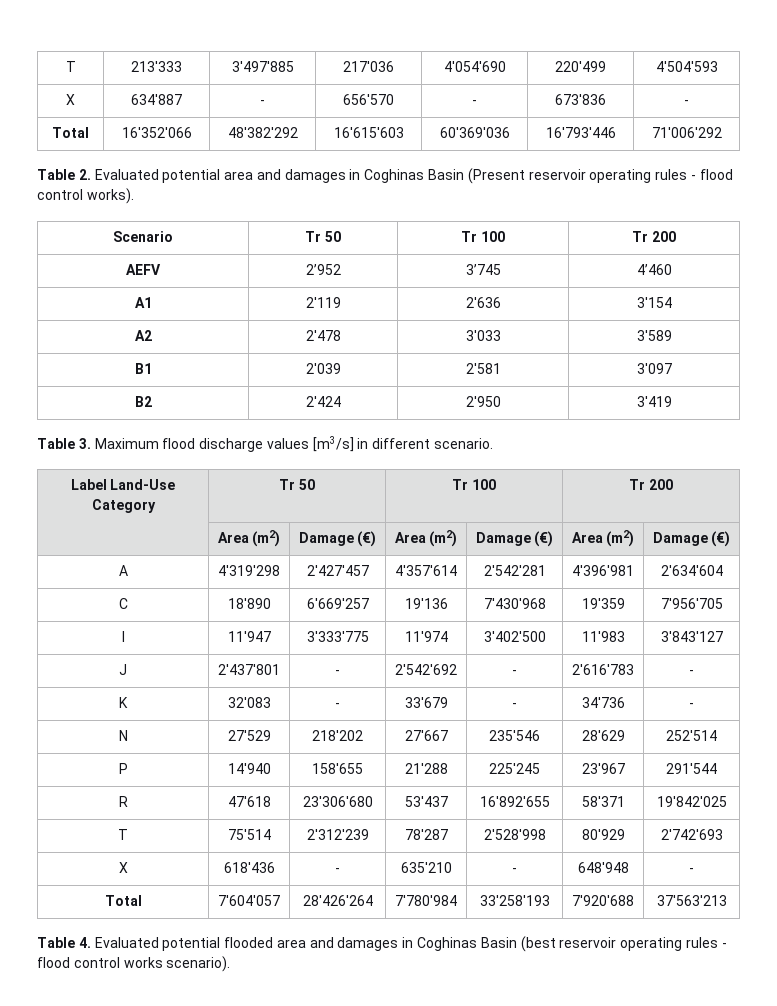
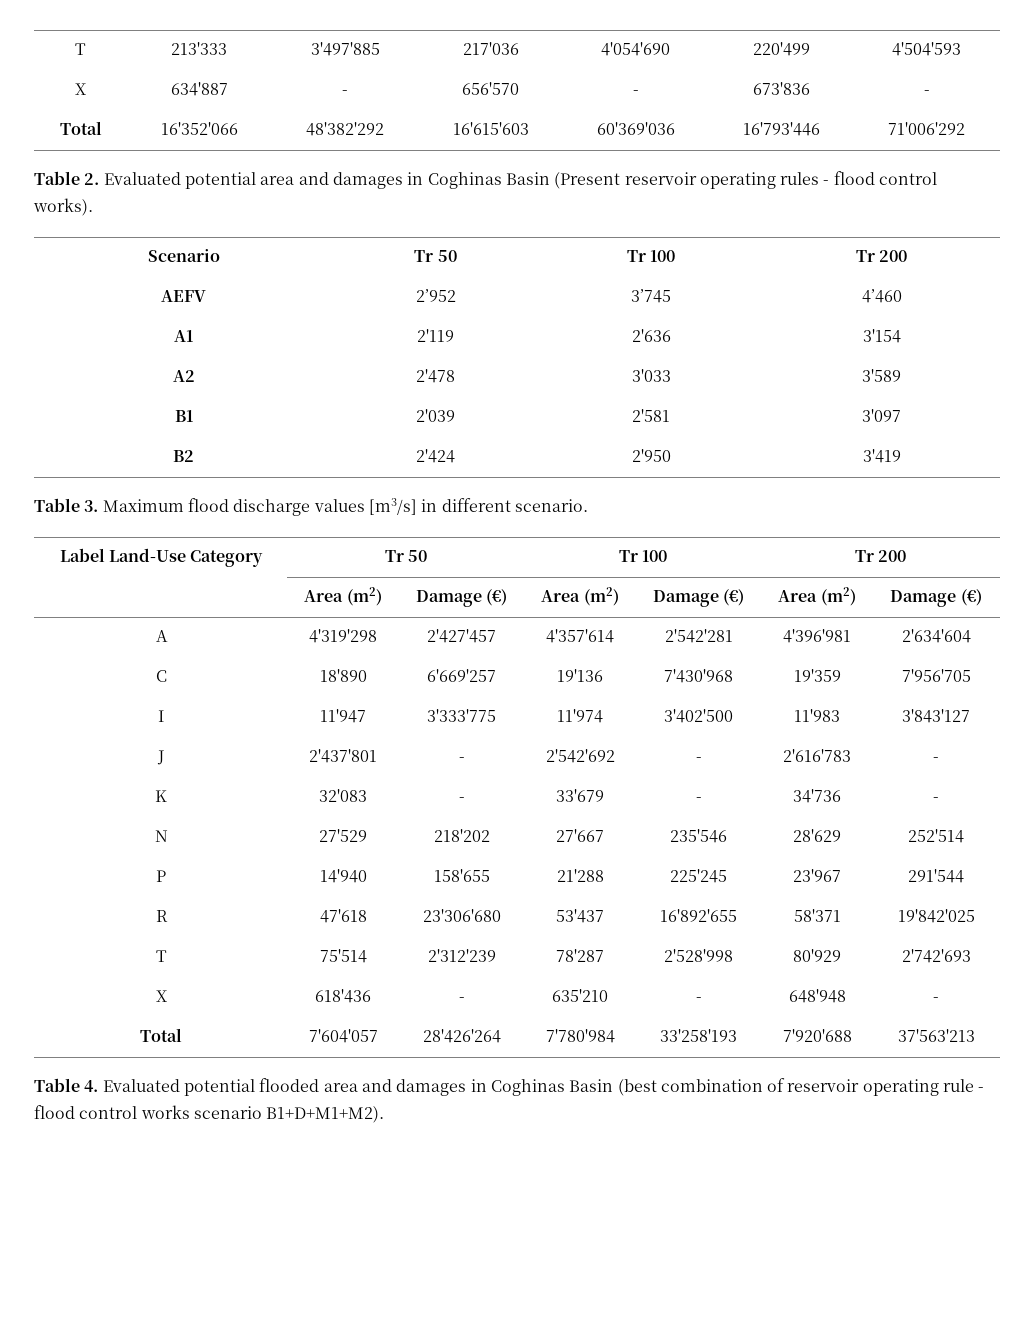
- Table 4. Evaluated potential flooded area and damages in Coghinas Basin (best reservoir operating rules - flood control works scenario).
+ Table 4. Evaluated potential flooded area and damages in Coghinas Basin (best combination of reservoir operating rule - flood control works scenario B1+D+M1+M2).

